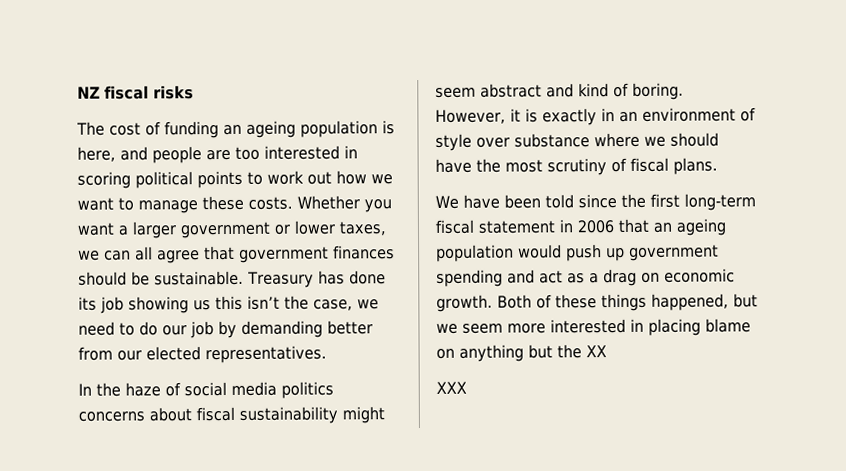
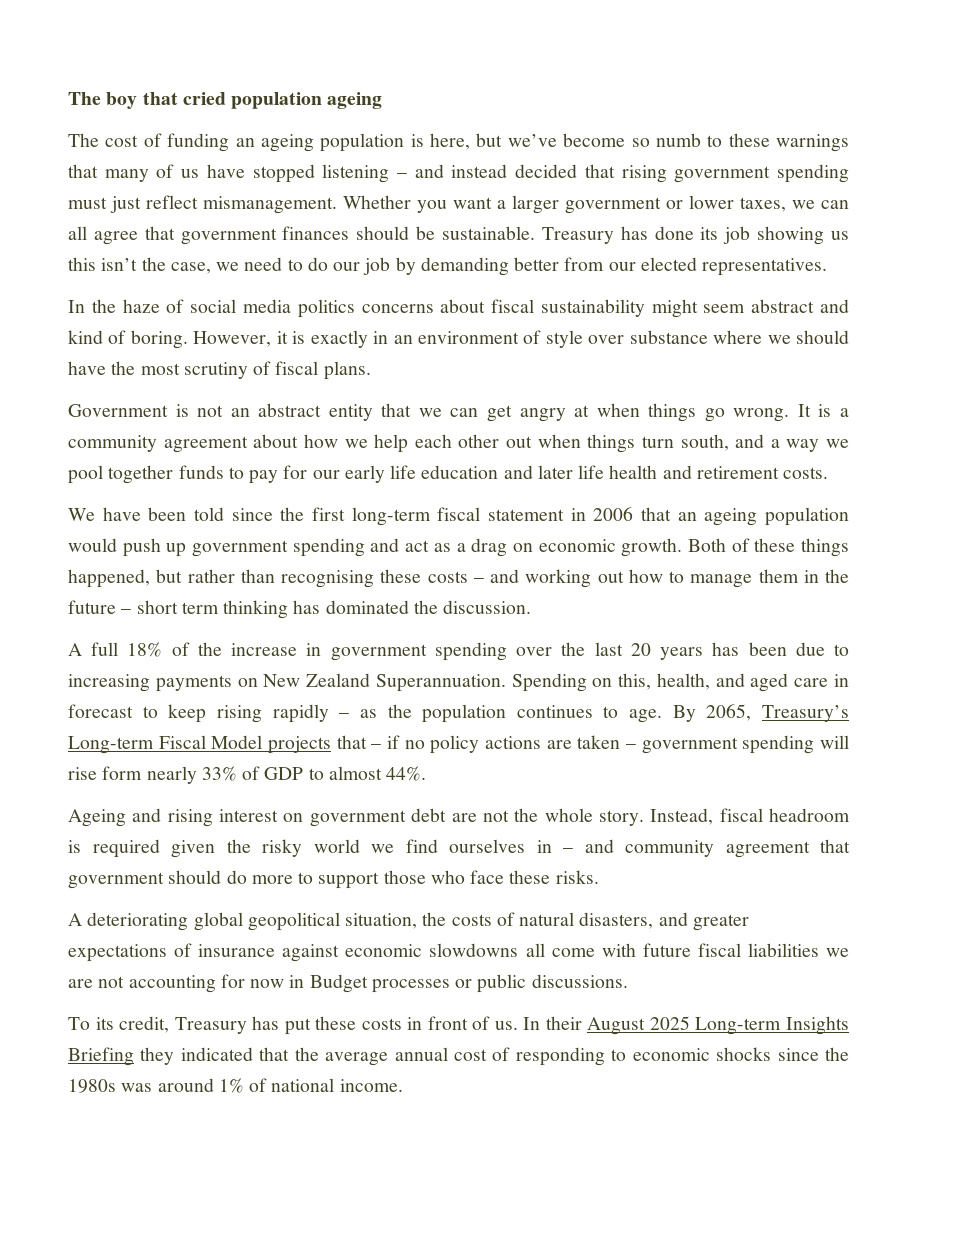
- NZ fiscal risks
+ The boy that cried population ageing
- The cost of funding an ageing population is here, and people are too interested in scoring political points to work out how we want to manage these costs.
+ The cost of funding an ageing population is here, but we’ve become so numb to these warnings that many of us have stopped listening – and instead decided that rising government spending must just reflect mismanagement.
+ Government is not an abstract entity that we can get angry at when things go wrong. It is a community agreement about how we help each other out when things turn south, and a way we pool together funds to pay for our early life education and later life health and retirement costs.
- Both of these things happened, but we seem more interested in placing blame on anything but the XX
- XXX
+ Both of these things happened, but rather than recognising these costs – and working out how to manage them in the future – short term thinking has dominated the discussion.
+ A full 18% of the increase in government spending over the last 20 years has been due to increasing payments on New Zealand Superannuation. Spending on this, health, and aged care in forecast to keep rising rapidly – as the population continues to age. By 2065, Treasury’s Long-term Fiscal Model projects that – if no policy actions are taken – government spending will rise form nearly 33% of GDP to almost 44%.
+ Ageing and rising interest on government debt are not the whole story. Instead, fiscal headroom is required given the risky world we find ourselves in – and community agreement that government should do more to support those who face these risks.
+ A deteriorating global geopolitical situation, the costs of natural disasters, and greater expectations of insurance against economic slowdowns all come with future fiscal liabilities we are not accounting for now in Budget processes or public discussions.
+ To its credit, Treasury has put these costs in front of us. In their August 2025 Long-term Insights Briefing they indicated that the average annual cost of responding to economic shocks since the 1980s was around 1% of national income.

